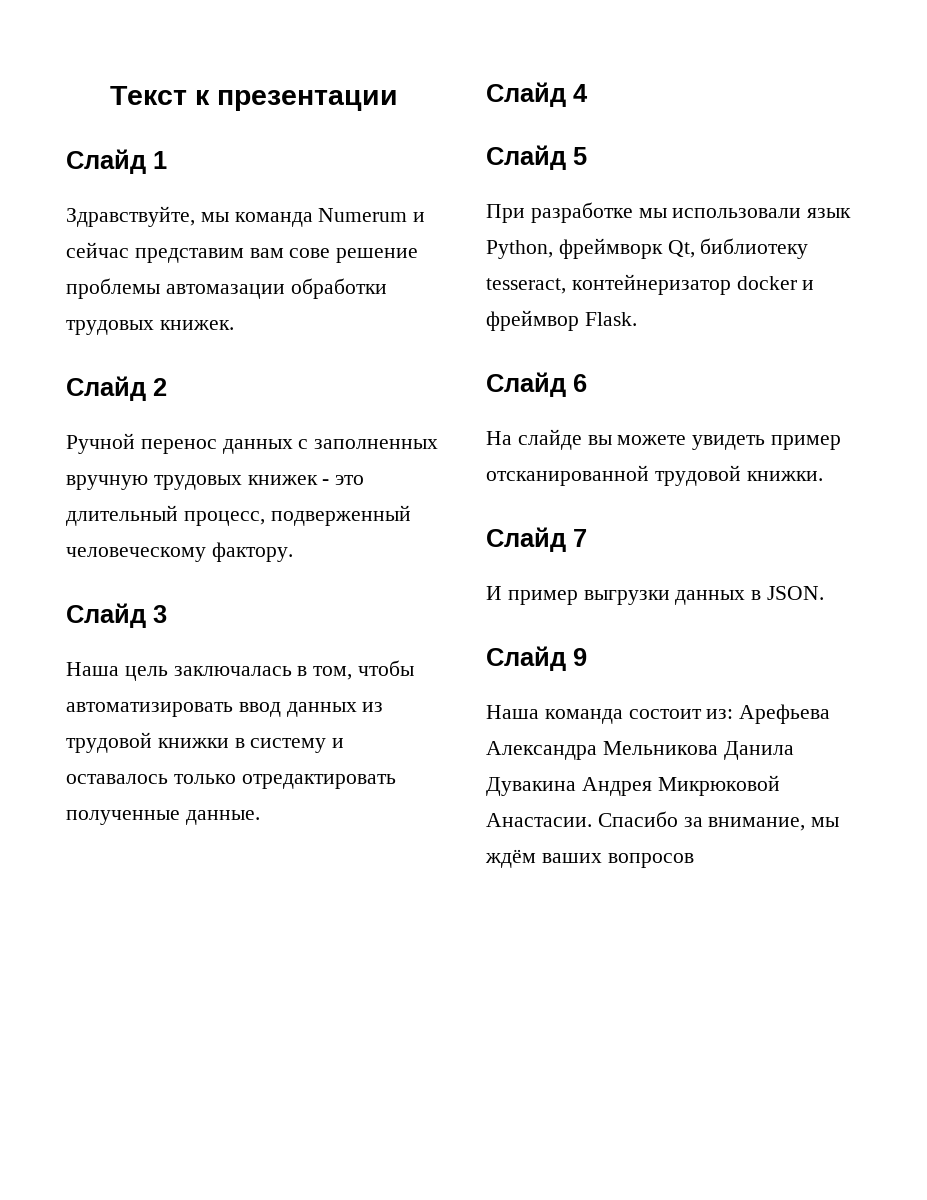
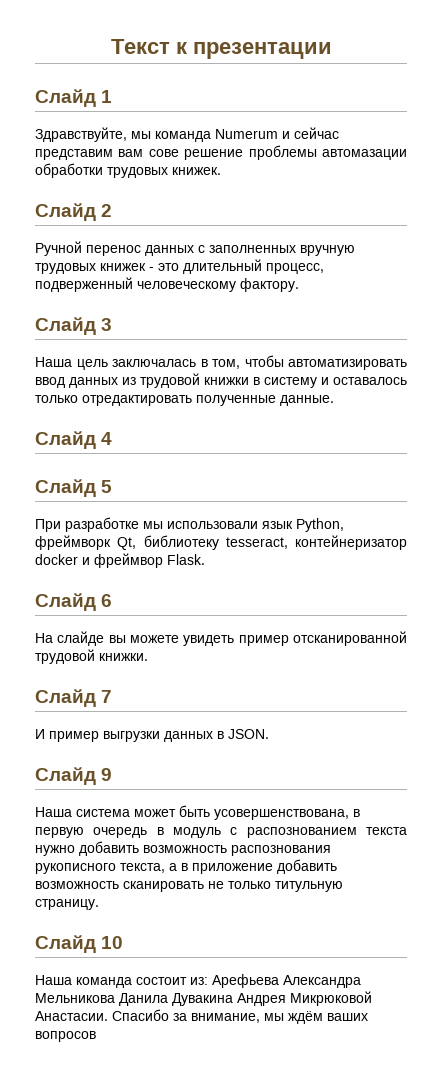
+ Наша система может быть усовершенствована, в первую очередь в модуль с распознованием текста нужно добавить возможность распознования рукописного текста, а в приложение добавить возможность сканировать не только титульную страницу.
+ Слайд 10

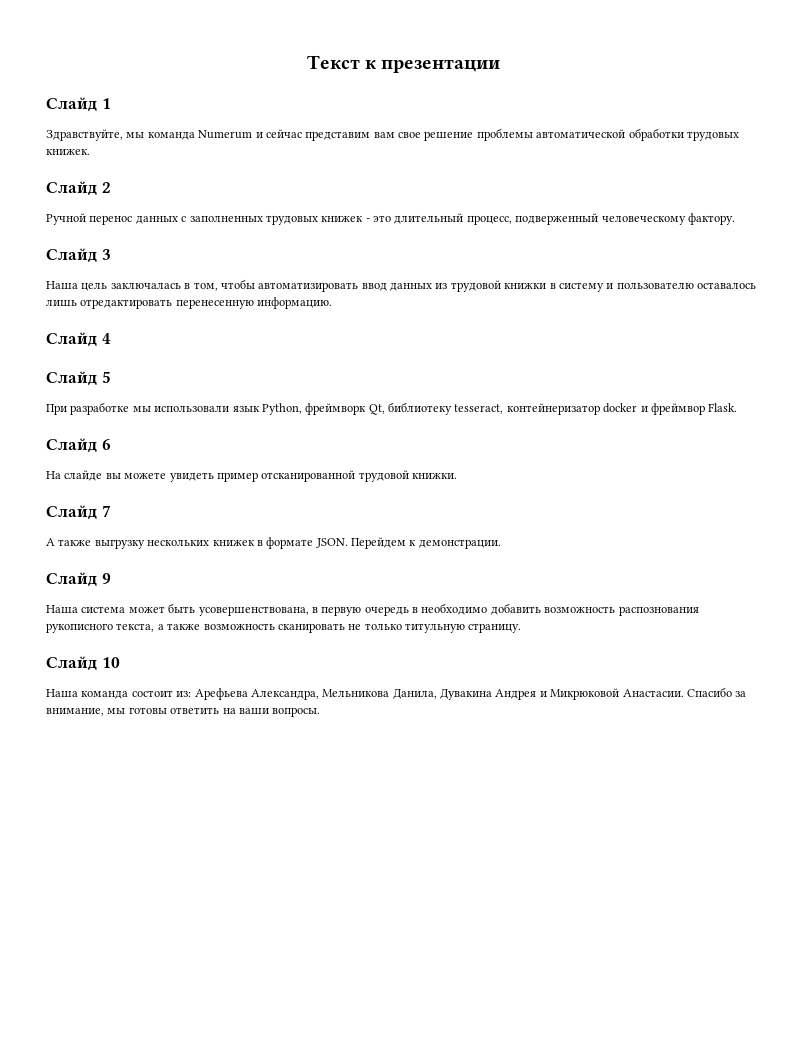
- Здравствуйте, мы команда Numerum и сейчас представим вам сове решение проблемы автомазации обработки трудовых книжек.
+ Здравствуйте, мы команда Numerum и сейчас представим вам свое решение проблемы автоматической обработки трудовых книжек.
- Ручной перенос данных с заполненных вручную трудовых книжек - это длительный процесс, подверженный человеческому фактору.
+ Ручной перенос данных с заполненных трудовых книжек - это длительный процесс, подверженный человеческому фактору.
- Наша цель заключалась в том, чтобы автоматизировать ввод данных из трудовой книжки в систему и оставалось только отредактировать полученные данные.
+ Наша цель заключалась в том, чтобы автоматизировать ввод данных из трудовой книжки в систему и пользователю оставалось лишь отредактировать перенесенную информацию.
- И пример выгрузки данных в JSON.
+ А также выгрузку нескольких книжек в формате JSON. Перейдем к демонстрации.
- Наша система может быть усовершенствована, в первую очередь в модуль с распознованием текста нужно добавить возможность распознования рукописного текста, а в приложение добавить возможность сканировать не только титульную страницу.
+ Наша система может быть усовершенствована, в первую очередь в необходимо добавить возможность распознования рукописного текста, а также возможность сканировать не только титульную страницу.
- Наша команда состоит из: Арефьева Александра Мельникова Данила Дувакина Андрея Микрюковой Анастасии.
+ Наша команда состоит из: Арефьева Александра, Мельникова Данила, Дувакина Андрея и Микрюковой Анастасии.
- Спасибо за внимание, мы ждём ваших вопросов
+ Спасибо за внимание, мы готовы ответить на ваши вопросы.

